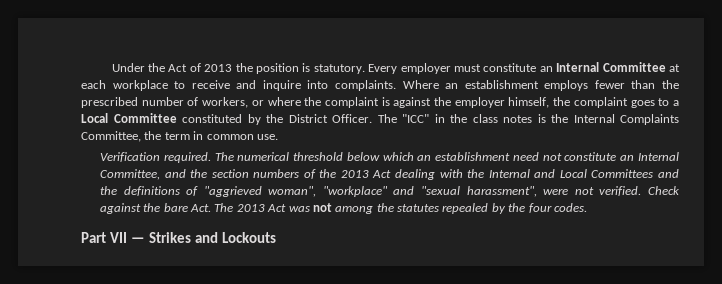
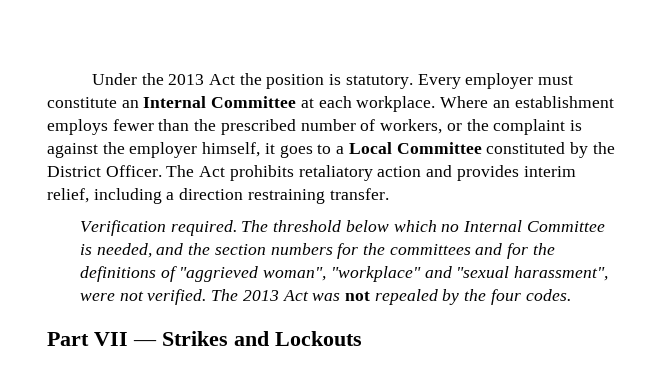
- Under the Act of 2013 the position is statutory.
+ Under the 2013 Act the position is statutory.
- Every employer must constitute an Internal Committee at each workplace to receive and inquire into complaints.
+ Every employer must constitute an Internal Committee at each workplace.
- Where an establishment employs fewer than the prescribed number of workers, or where the complaint is against the employer himself, the complaint goes to a Local Committee constituted by the District Officer.
+ Where an establishment employs fewer than the prescribed number of workers, or the complaint is against the employer himself, it goes to a Local Committee constituted by the District Officer.
- The "ICC" in the class notes is the Internal Complaints Committee, the term in common use.
+ The Act prohibits retaliatory action and provides interim relief, including a direction restraining transfer.
- The numerical threshold below which an establishment need not constitute an Internal Committee, and the section numbers of the 2013 Act dealing with the Internal and Local Committees and the definitions of "aggrieved woman", "workplace" and "sexual harassment", were not verified.
+ The threshold below which no Internal Committee is needed, and the section numbers for the committees and for the definitions of "aggrieved woman", "workplace" and "sexual harassment", were not verified.
- Check against the bare Act. The 2013 Act was not among the statutes repealed by the four codes.
+ The 2013 Act was not repealed by the four codes.

